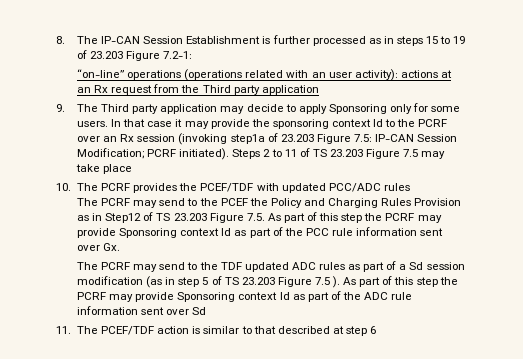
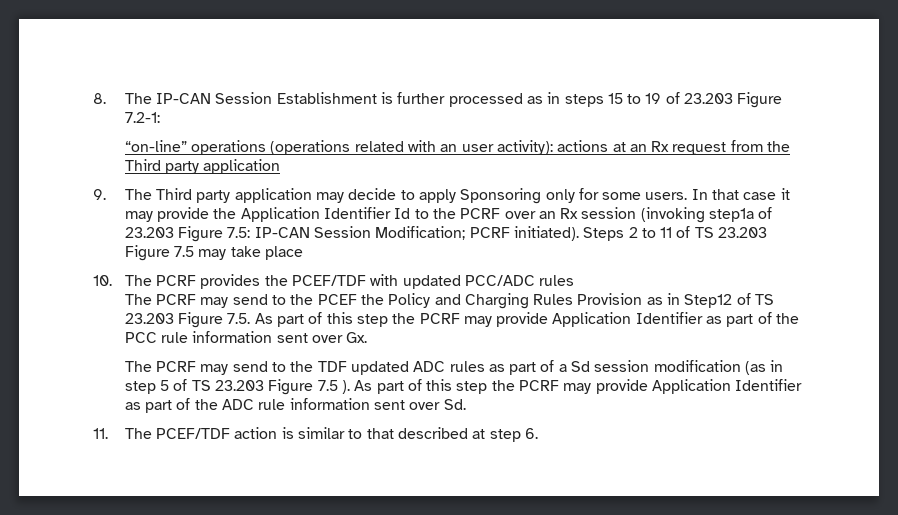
- In that case it may provide the sponsoring context Id to the PCRF over an Rx session (invoking step1a of 23.203 Figure 7.5: IP-CAN Session Modification; PCRF initiated).
+ In that case it may provide the Application Identifier Id to the PCRF over an Rx session (invoking step1a of 23.203 Figure 7.5: IP-CAN Session Modification; PCRF initiated).
- The PCRF may send to the PCEF the Policy and Charging Rules Provision as in Step12 of TS 23.203 Figure 7.5. As part of this step the PCRF may provide Sponsoring context Id as part of the PCC rule information sent over Gx.
+ The PCRF may send to the PCEF the Policy and Charging Rules Provision as in Step12 of TS 23.203 Figure 7.5. As part of this step the PCRF may provide Application Identifier as part of the PCC rule information sent over Gx.
- As part of this step the PCRF may provide Sponsoring context Id as part of the ADC rule information sent over Sd
+ As part of this step the PCRF may provide Application Identifier as part of the ADC rule information sent over Sd.
- 11. The PCEF/TDF action is similar to that described at step 6
+ 11. The PCEF/TDF action is similar to that described at step 6.

